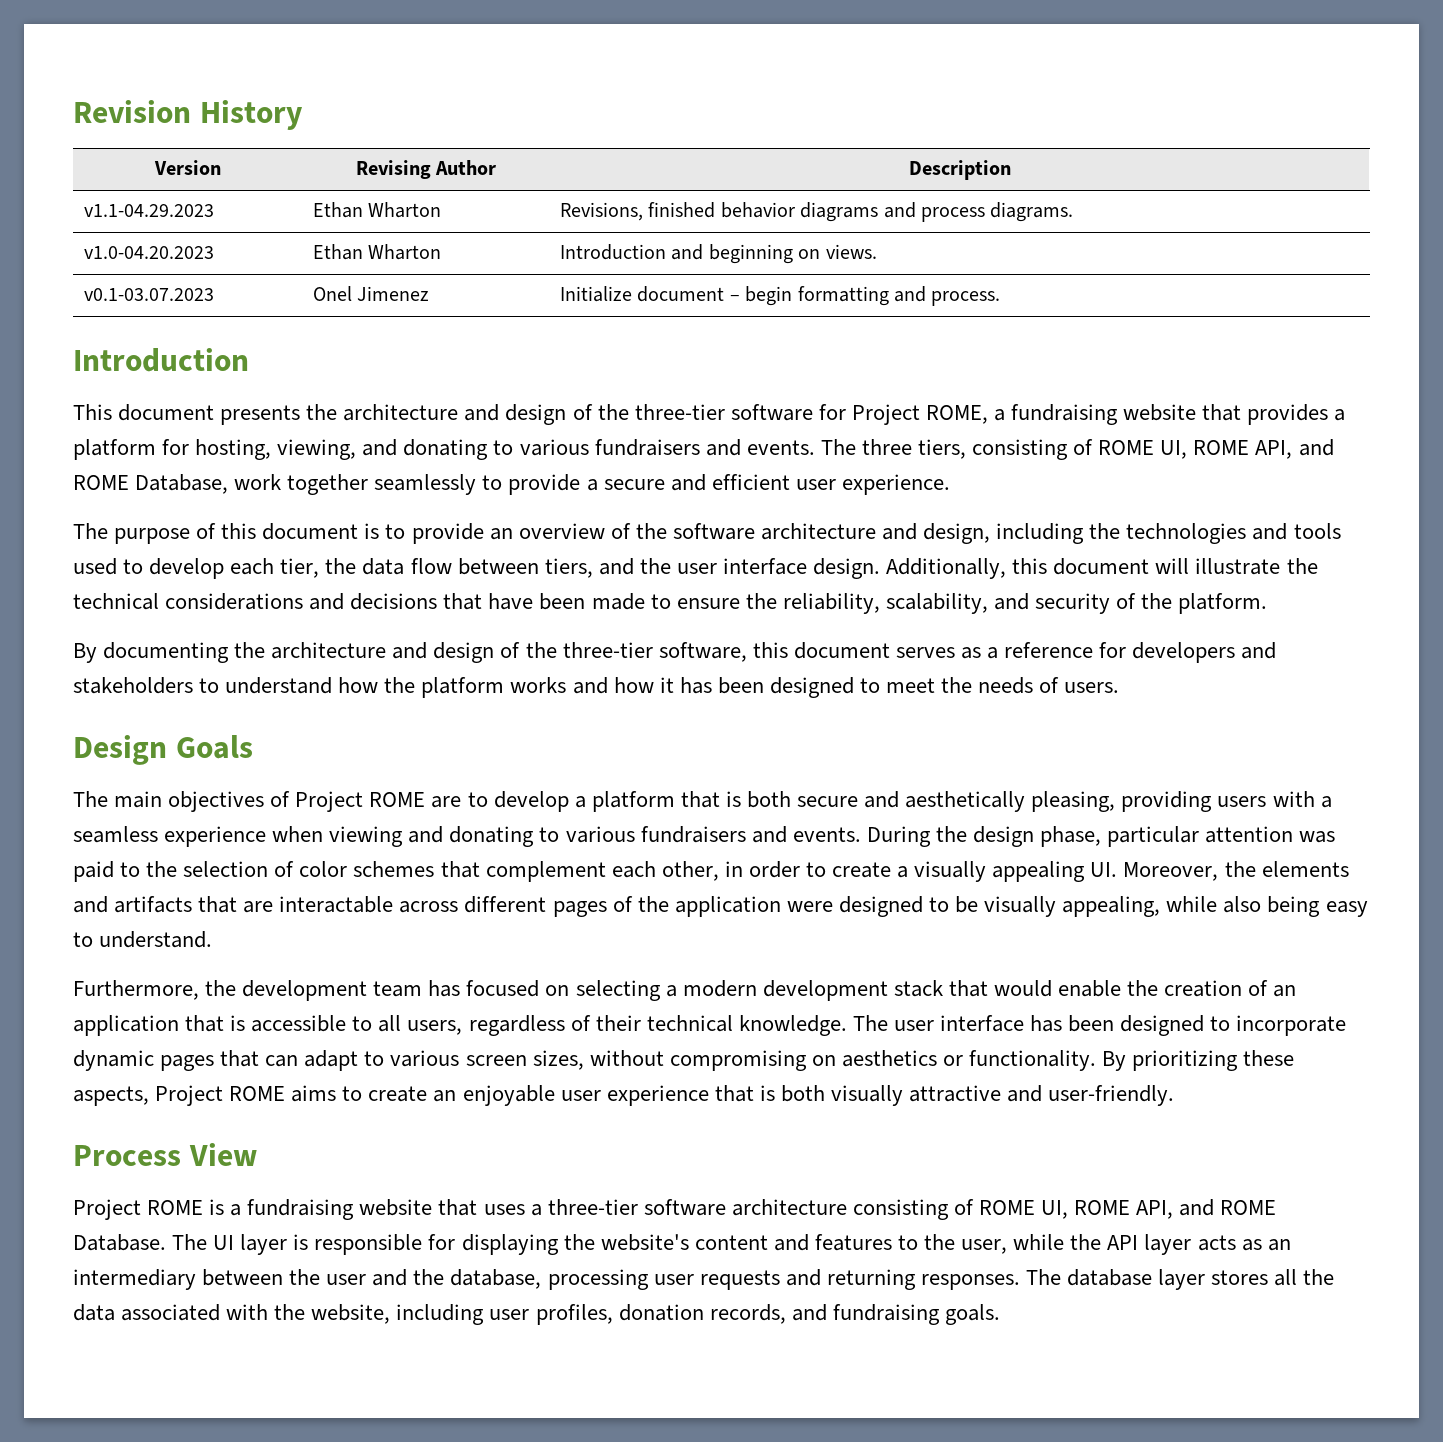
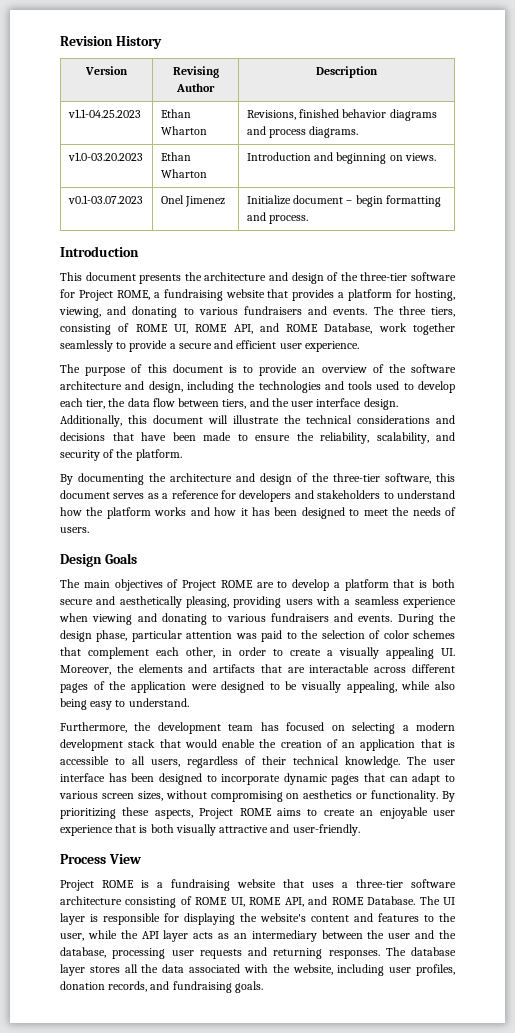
- v1.1-04.29.2023 | Ethan Wharton | Revisions, finished behavior diagrams and process diagrams.
+ v1.1-04.25.2023 | Ethan Wharton | Revisions, finished behavior diagrams and process diagrams.
- v1.0-04.20.2023 | Ethan Wharton | Introduction and beginning on views.
+ v1.0-03.20.2023 | Ethan Wharton | Introduction and beginning on views.

